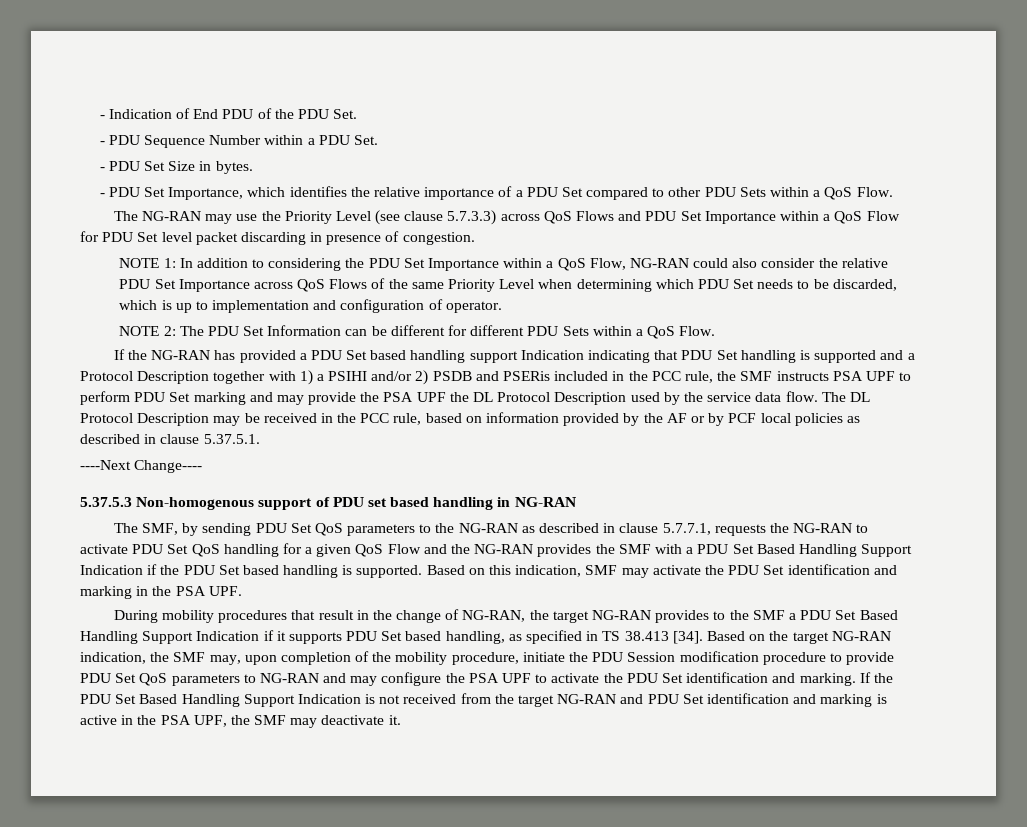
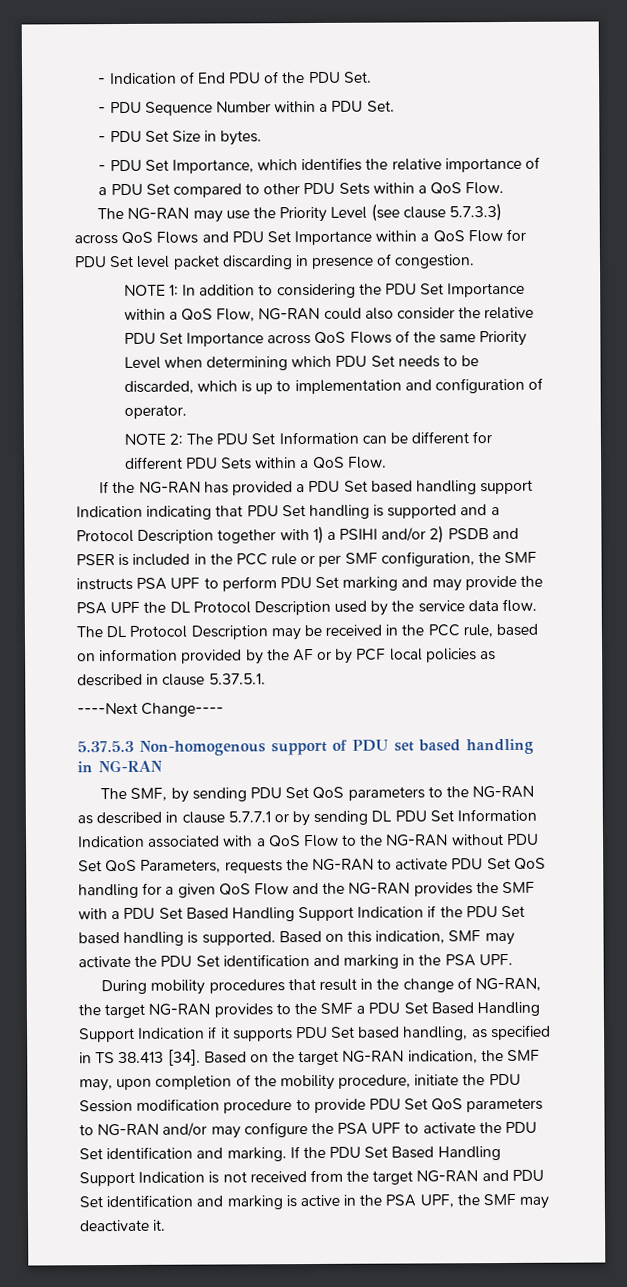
- If the NG-RAN has provided a PDU Set based handling support Indication indicating that PDU Set handling is supported and a Protocol Description together with 1) a PSIHI and/or 2) PSDB and PSERis included in the PCC rule, the SMF instructs PSA UPF to perform PDU Set marking and may provide the PSA UPF the DL Protocol Description used by the service data flow.
+ If the NG-RAN has provided a PDU Set based handling support Indication indicating that PDU Set handling is supported and a Protocol Description together with 1) a PSIHI and/or 2) PSDB and PSER is included in the PCC rule or per SMF configuration, the SMF instructs PSA UPF to perform PDU Set marking and may provide the PSA UPF the DL Protocol Description used by the service data flow.
- The SMF, by sending PDU Set QoS parameters to the NG-RAN as described in clause 5.7.7.1, requests the NG-RAN to activate PDU Set QoS handling for a given QoS Flow and the NG-RAN provides the SMF with a PDU Set Based Handling Support Indication if the PDU Set based handling is supported.
+ The SMF, by sending PDU Set QoS parameters to the NG-RAN as described in clause 5.7.7.1 or by sending DL PDU Set Information Indication associated with a QoS Flow to the NG-RAN without PDU Set QoS Parameters, requests the NG-RAN to activate PDU Set QoS handling for a given QoS Flow and the NG-RAN provides the SMF with a PDU Set Based Handling Support Indication if the PDU Set based handling is supported.
- Based on the target NG-RAN indication, the SMF may, upon completion of the mobility procedure, initiate the PDU Session modification procedure to provide PDU Set QoS parameters to NG-RAN and may configure the PSA UPF to activate the PDU Set identification and marking.
+ Based on the target NG-RAN indication, the SMF may, upon completion of the mobility procedure, initiate the PDU Session modification procedure to provide PDU Set QoS parameters to NG-RAN and/or may configure the PSA UPF to activate the PDU Set identification and marking.

